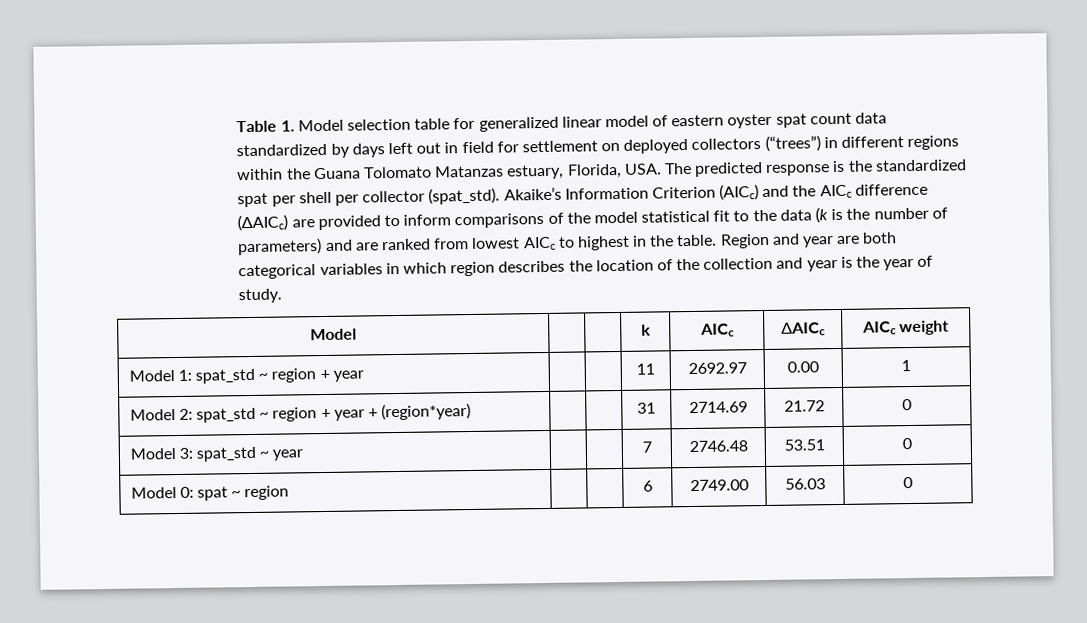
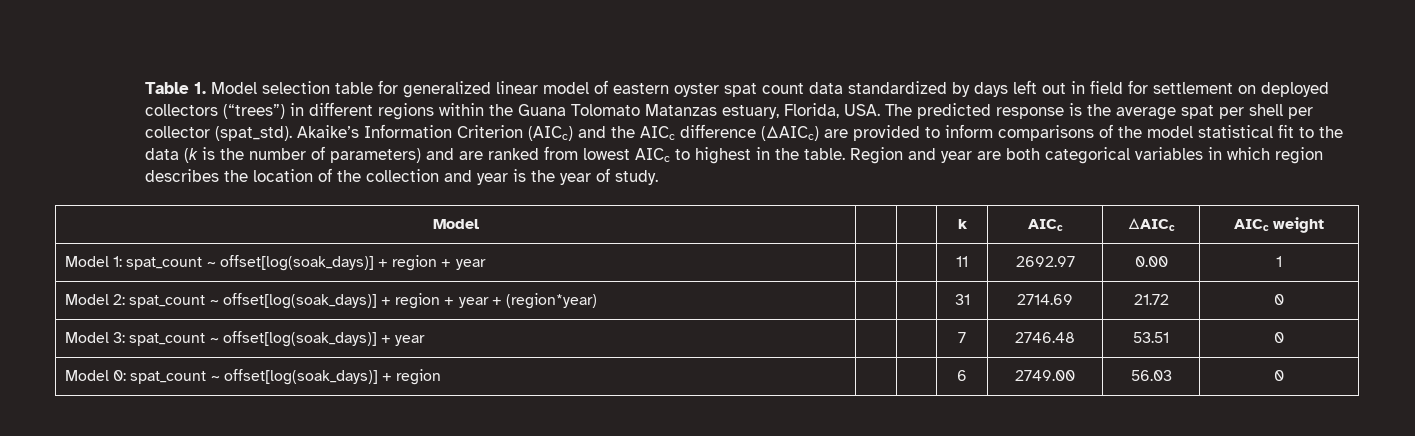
- Table 1. Model selection table for generalized linear model of eastern oyster spat count data standardized by days left out in field for settlement on deployed collectors (“trees”) in different regions within the Guana Tolomato Matanzas estuary, Florida, USA. The predicted response is the standardized spat per shell per collector (spat_std).
+ Table 1. Model selection table for generalized linear model of eastern oyster spat count data standardized by days left out in field for settlement on deployed collectors (“trees”) in different regions within the Guana Tolomato Matanzas estuary, Florida, USA. The predicted response is the average spat per shell per collector (spat_std).
- Model 1: spat_std ~ region + year | | | 11 | 2692.97 | 0.00 | 1
+ Model 1: spat_count ~ offset[log(soak_days)] + region + year | | | 11 | 2692.97 | 0.00 | 1
- Model 2: spat_std ~ region + year + (region*year) | | | 31 | 2714.69 | 21.72 | 0
+ Model 2: spat_count ~ offset[log(soak_days)] + region + year + (region*year) | | | 31 | 2714.69 | 21.72 | 0
- Model 3: spat_std ~ year | | | 7 | 2746.48 | 53.51 | 0
+ Model 3: spat_count ~ offset[log(soak_days)] + year | | | 7 | 2746.48 | 53.51 | 0
- Model 0: spat ~ region | | | 6 | 2749.00 | 56.03 | 0
+ Model 0: spat_count ~ offset[log(soak_days)] + region | | | 6 | 2749.00 | 56.03 | 0

